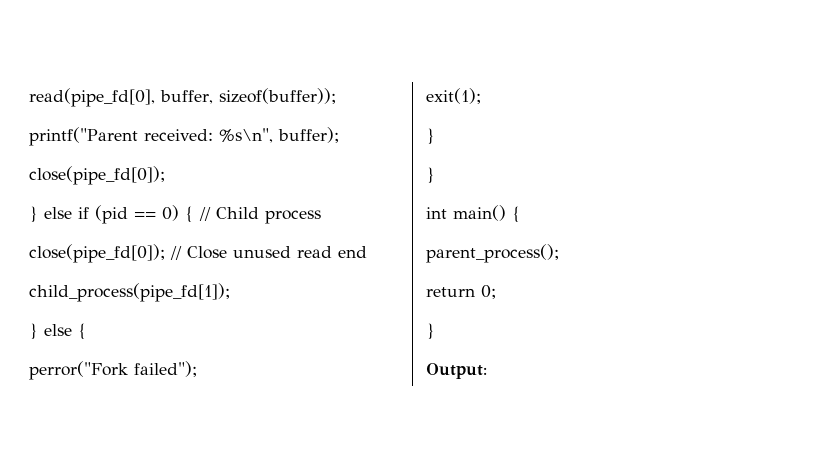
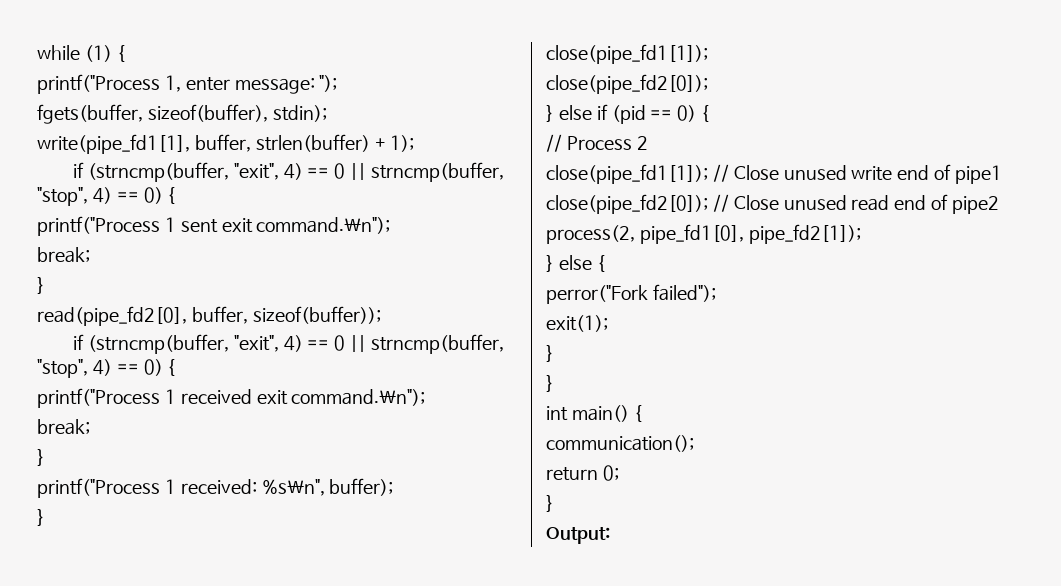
- read(pipe_fd[0], buffer, sizeof(buffer));
- printf("Parent received: %s\n", buffer);
- close(pipe_fd[0]);
+ while (1) {
+ printf("Process 1, enter message: ");
+ fgets(buffer, sizeof(buffer), stdin);
+ write(pipe_fd1[1], buffer, strlen(buffer) + 1);
+ if (strncmp(buffer, "exit", 4) == 0 || strncmp(buffer, "stop", 4) == 0) {
+ printf("Process 1 sent exit command.\n");
+ break;
+ }
+ read(pipe_fd2[0], buffer, sizeof(buffer));
+ if (strncmp(buffer, "exit", 4) == 0 || strncmp(buffer, "stop", 4) == 0) {
+ printf("Process 1 received exit command.\n");
+ break;
+ }
+ printf("Process 1 received: %s\n", buffer);
+ }
+ close(pipe_fd1[1]);
+ close(pipe_fd2[0]);
- } else if (pid == 0) { // Child process
- close(pipe_fd[0]); // Close unused read end
- child_process(pipe_fd[1]);
+ } else if (pid == 0) {
+ // Process 2
+ close(pipe_fd1[1]); // Close unused write end of pipe1
+ close(pipe_fd2[0]); // Close unused read end of pipe2
+ process(2, pipe_fd1[0], pipe_fd2[1]);
- parent_process();
+ communication();

